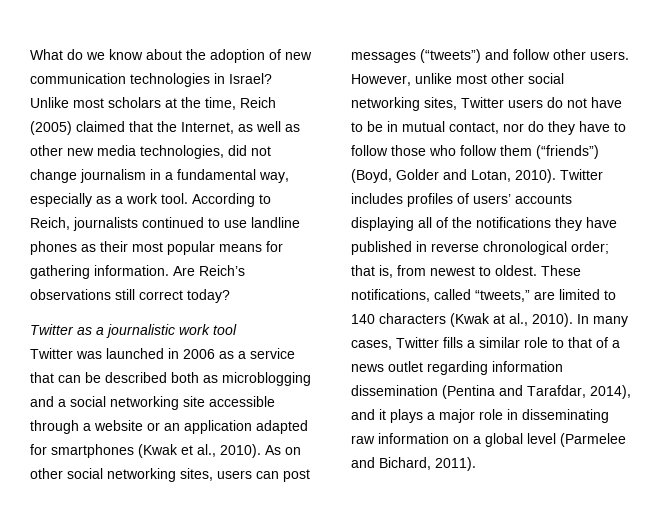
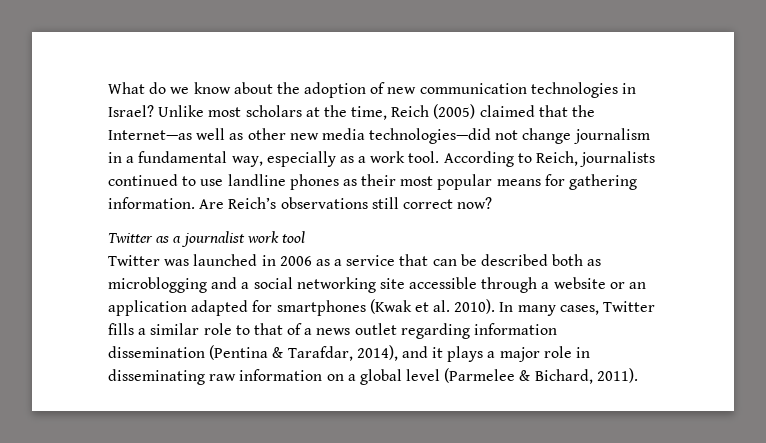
- Unlike most scholars at the time, Reich (2005) claimed that the Internet, as well as other new media technologies, did not change journalism in a fundamental way, especially as a work tool.
+ Unlike most scholars at the time, Reich (2005) claimed that the Internet—as well as other new media technologies—did not change journalism in a fundamental way, especially as a work tool.
- Are Reich’s observations still correct today?
+ Are Reich’s observations still correct now?
- Twitter as a journalistic work tool
+ Twitter as a journalist work tool
- Twitter was launched in 2006 as a service that can be described both as microblogging and a social networking site accessible through a website or an application adapted for smartphones (Kwak et al., 2010). As on other social networking sites, users can post messages (“tweets”) and follow other users. However, unlike most other social networking sites, Twitter users do not have to be in mutual contact, nor do they have to follow those who follow them (“friends”) (Boyd, Golder and Lotan, 2010). Twitter includes profiles of users’ accounts displaying all of the notifications they have published in reverse chronological order; that is, from newest to oldest. These notifications, called “tweets,” are limited to 140 characters (Kwak at al., 2010).
+ Twitter was launched in 2006 as a service that can be described both as microblogging and a social networking site accessible through a website or an application adapted for smartphones (Kwak et al. 2010).
- In many cases, Twitter fills a similar role to that of a news outlet regarding information dissemination (Pentina and Tarafdar, 2014), and it plays a major role in disseminating raw information on a global level (Parmelee and Bichard, 2011).
+ In many cases, Twitter fills a similar role to that of a news outlet regarding information dissemination (Pentina & Tarafdar, 2014), and it plays a major role in disseminating raw information on a global level (Parmelee & Bichard, 2011).

